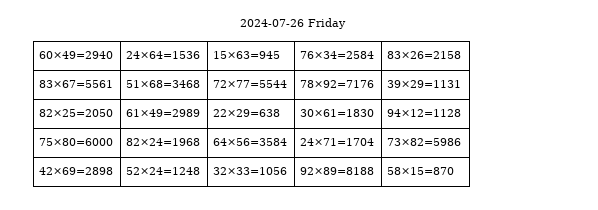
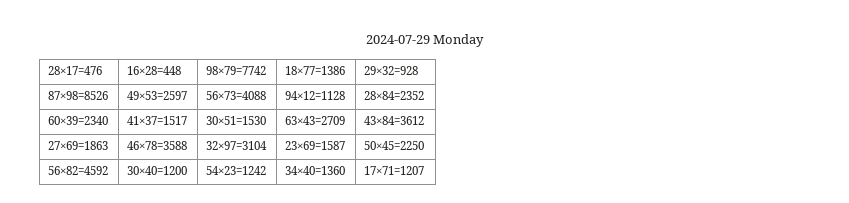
- 2024-07-26 Friday
- 60×49=2940 | 24×64=1536 | 15×63=945 | 76×34=2584 | 83×26=2158
- 83×67=5561 | 51×68=3468 | 72×77=5544 | 78×92=7176 | 39×29=1131
- 82×25=2050 | 61×49=2989 | 22×29=638 | 30×61=1830 | 94×12=1128
- 75×80=6000 | 82×24=1968 | 64×56=3584 | 24×71=1704 | 73×82=5986
- 42×69=2898 | 52×24=1248 | 32×33=1056 | 92×89=8188 | 58×15=870
+ 2024-07-29 Monday
+ 28×17=476 | 16×28=448 | 98×79=7742 | 18×77=1386 | 29×32=928
+ 87×98=8526 | 49×53=2597 | 56×73=4088 | 94×12=1128 | 28×84=2352
+ 60×39=2340 | 41×37=1517 | 30×51=1530 | 63×43=2709 | 43×84=3612
+ 27×69=1863 | 46×78=3588 | 32×97=3104 | 23×69=1587 | 50×45=2250
+ 56×82=4592 | 30×40=1200 | 54×23=1242 | 34×40=1360 | 17×71=1207

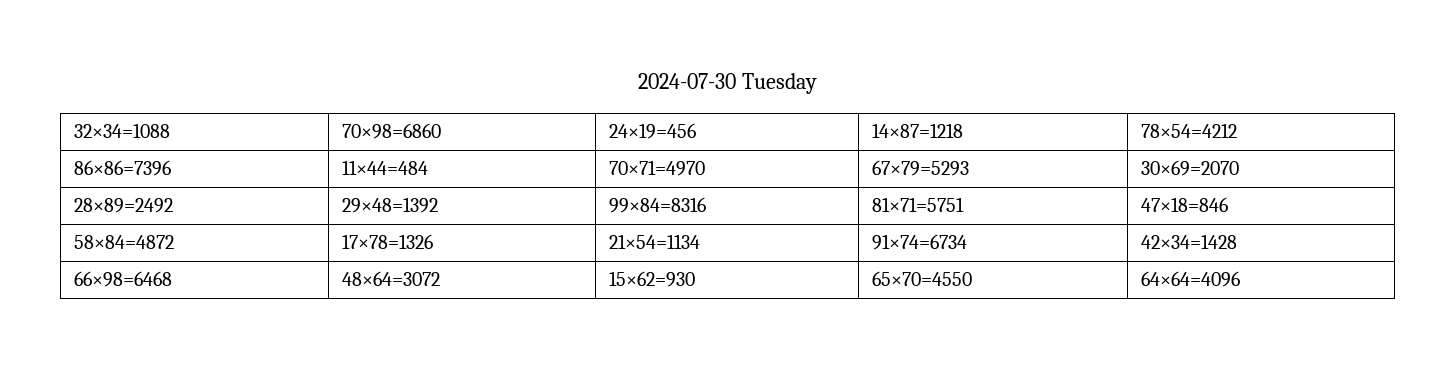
- 2024-07-29 Monday
- 28×17=476 | 16×28=448 | 98×79=7742 | 18×77=1386 | 29×32=928
- 87×98=8526 | 49×53=2597 | 56×73=4088 | 94×12=1128 | 28×84=2352
- 60×39=2340 | 41×37=1517 | 30×51=1530 | 63×43=2709 | 43×84=3612
- 27×69=1863 | 46×78=3588 | 32×97=3104 | 23×69=1587 | 50×45=2250
- 56×82=4592 | 30×40=1200 | 54×23=1242 | 34×40=1360 | 17×71=1207
+ 2024-07-30 Tuesday
+ 32×34=1088 | 70×98=6860 | 24×19=456 | 14×87=1218 | 78×54=4212
+ 86×86=7396 | 11×44=484 | 70×71=4970 | 67×79=5293 | 30×69=2070
+ 28×89=2492 | 29×48=1392 | 99×84=8316 | 81×71=5751 | 47×18=846
+ 58×84=4872 | 17×78=1326 | 21×54=1134 | 91×74=6734 | 42×34=1428
+ 66×98=6468 | 48×64=3072 | 15×62=930 | 65×70=4550 | 64×64=4096

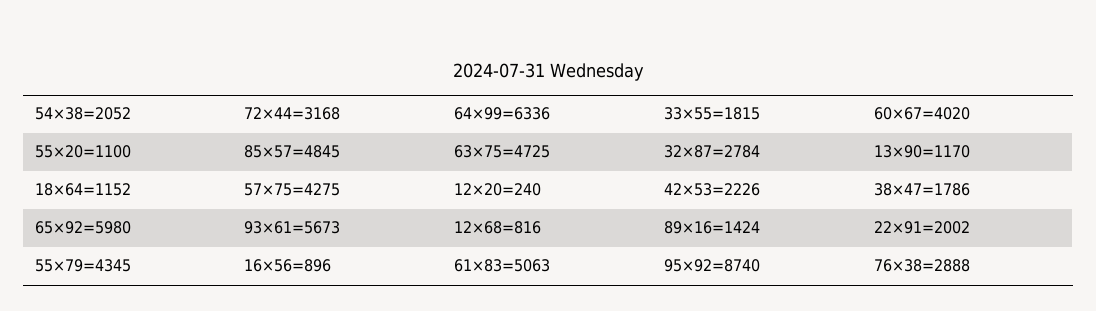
- 2024-07-30 Tuesday
- 32×34=1088 | 70×98=6860 | 24×19=456 | 14×87=1218 | 78×54=4212
- 86×86=7396 | 11×44=484 | 70×71=4970 | 67×79=5293 | 30×69=2070
- 28×89=2492 | 29×48=1392 | 99×84=8316 | 81×71=5751 | 47×18=846
- 58×84=4872 | 17×78=1326 | 21×54=1134 | 91×74=6734 | 42×34=1428
- 66×98=6468 | 48×64=3072 | 15×62=930 | 65×70=4550 | 64×64=4096
+ 2024-07-31 Wednesday
+ 54×38=2052 | 72×44=3168 | 64×99=6336 | 33×55=1815 | 60×67=4020
+ 55×20=1100 | 85×57=4845 | 63×75=4725 | 32×87=2784 | 13×90=1170
+ 18×64=1152 | 57×75=4275 | 12×20=240 | 42×53=2226 | 38×47=1786
+ 65×92=5980 | 93×61=5673 | 12×68=816 | 89×16=1424 | 22×91=2002
+ 55×79=4345 | 16×56=896 | 61×83=5063 | 95×92=8740 | 76×38=2888

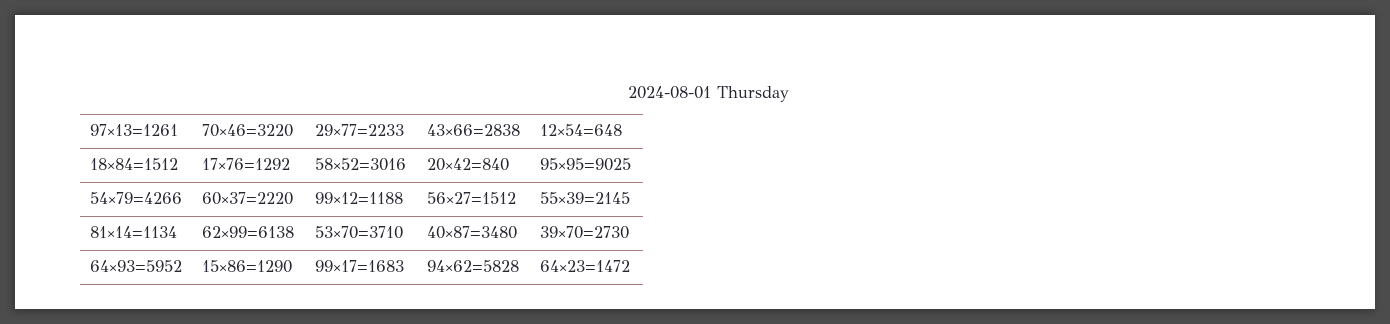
- 2024-07-31 Wednesday
- 54×38=2052 | 72×44=3168 | 64×99=6336 | 33×55=1815 | 60×67=4020
- 55×20=1100 | 85×57=4845 | 63×75=4725 | 32×87=2784 | 13×90=1170
- 18×64=1152 | 57×75=4275 | 12×20=240 | 42×53=2226 | 38×47=1786
- 65×92=5980 | 93×61=5673 | 12×68=816 | 89×16=1424 | 22×91=2002
- 55×79=4345 | 16×56=896 | 61×83=5063 | 95×92=8740 | 76×38=2888
+ 2024-08-01 Thursday
+ 97×13=1261 | 70×46=3220 | 29×77=2233 | 43×66=2838 | 12×54=648
+ 18×84=1512 | 17×76=1292 | 58×52=3016 | 20×42=840 | 95×95=9025
+ 54×79=4266 | 60×37=2220 | 99×12=1188 | 56×27=1512 | 55×39=2145
+ 81×14=1134 | 62×99=6138 | 53×70=3710 | 40×87=3480 | 39×70=2730
+ 64×93=5952 | 15×86=1290 | 99×17=1683 | 94×62=5828 | 64×23=1472

